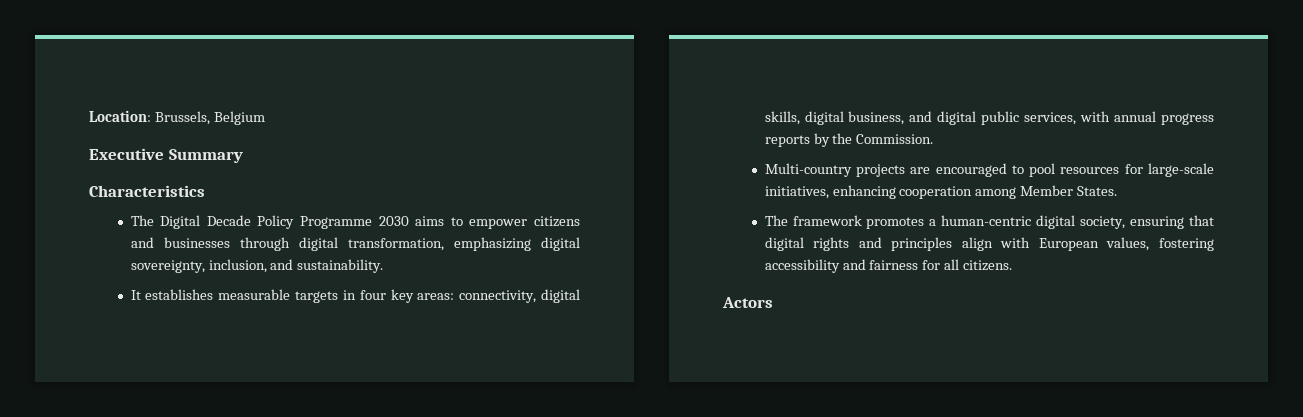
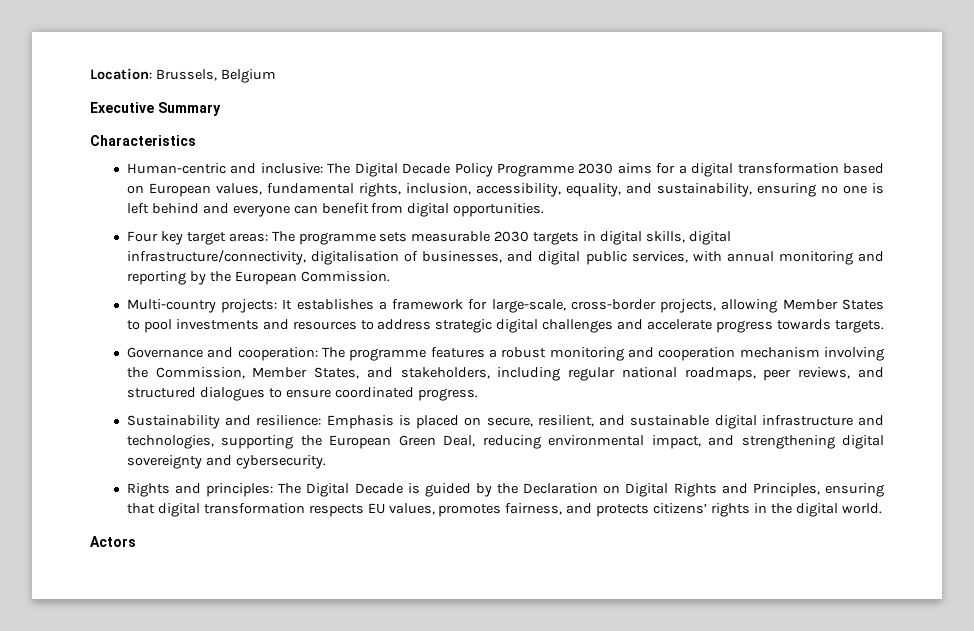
- The Digital Decade Policy Programme 2030 aims to empower citizens and businesses through digital transformation, emphasizing digital sovereignty, inclusion, and sustainability.
- It establishes measurable targets in four key areas: connectivity, digital skills, digital business, and digital public services, with annual progress reports by the Commission.
+ Human-centric and inclusive: The Digital Decade Policy Programme 2030 aims for a digital transformation based on European values, fundamental rights, inclusion, accessibility, equality, and sustainability, ensuring no one is left behind and everyone can benefit from digital opportunities.
+ Four key target areas: The programme sets measurable 2030 targets in digital skills, digital infrastructure/connectivity, digitalisation of businesses, and digital public services, with annual monitoring and reporting by the European Commission.
- Multi-country projects are encouraged to pool resources for large-scale initiatives, enhancing cooperation among Member States.
- The framework promotes a human-centric digital society, ensuring that digital rights and principles align with European values, fostering accessibility and fairness for all citizens.
+ Multi-country projects: It establishes a framework for large-scale, cross-border projects, allowing Member States to pool investments and resources to address strategic digital challenges and accelerate progress towards targets.
+ Governance and cooperation: The programme features a robust monitoring and cooperation mechanism involving the Commission, Member States, and stakeholders, including regular national roadmaps, peer reviews, and structured dialogues to ensure coordinated progress.
+ Sustainability and resilience: Emphasis is placed on secure, resilient, and sustainable digital infrastructure and technologies, supporting the European Green Deal, reducing environmental impact, and strengthening digital sovereignty and cybersecurity.
+ Rights and principles: The Digital Decade is guided by the Declaration on Digital Rights and Principles, ensuring that digital transformation respects EU values, promotes fairness, and protects citizens’ rights in the digital world.

